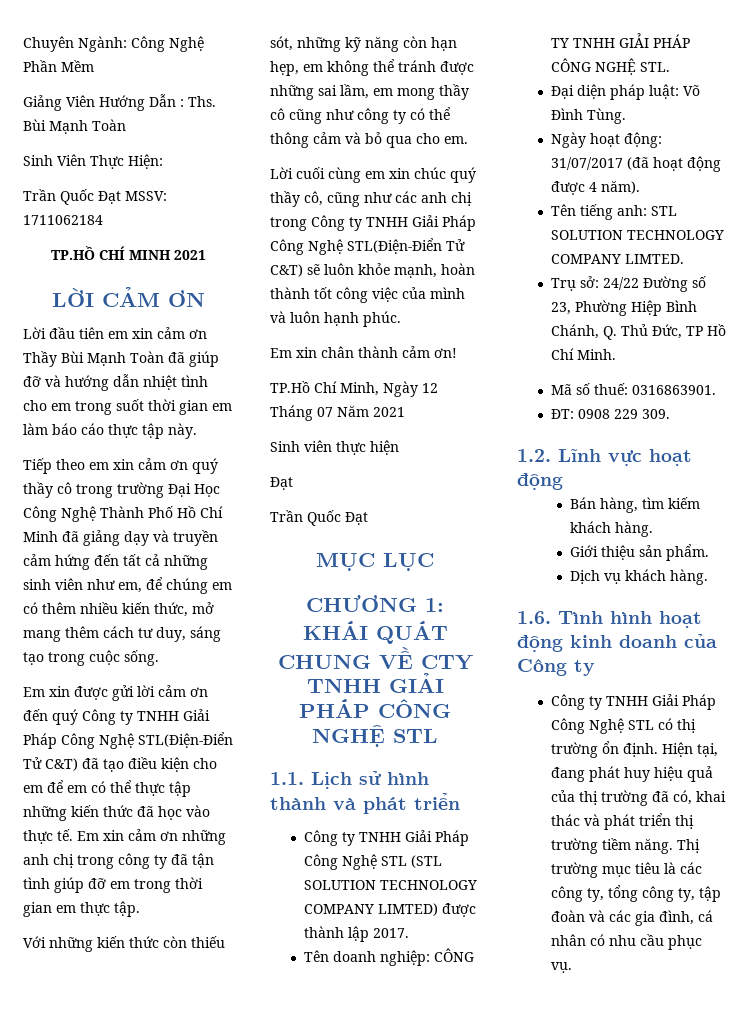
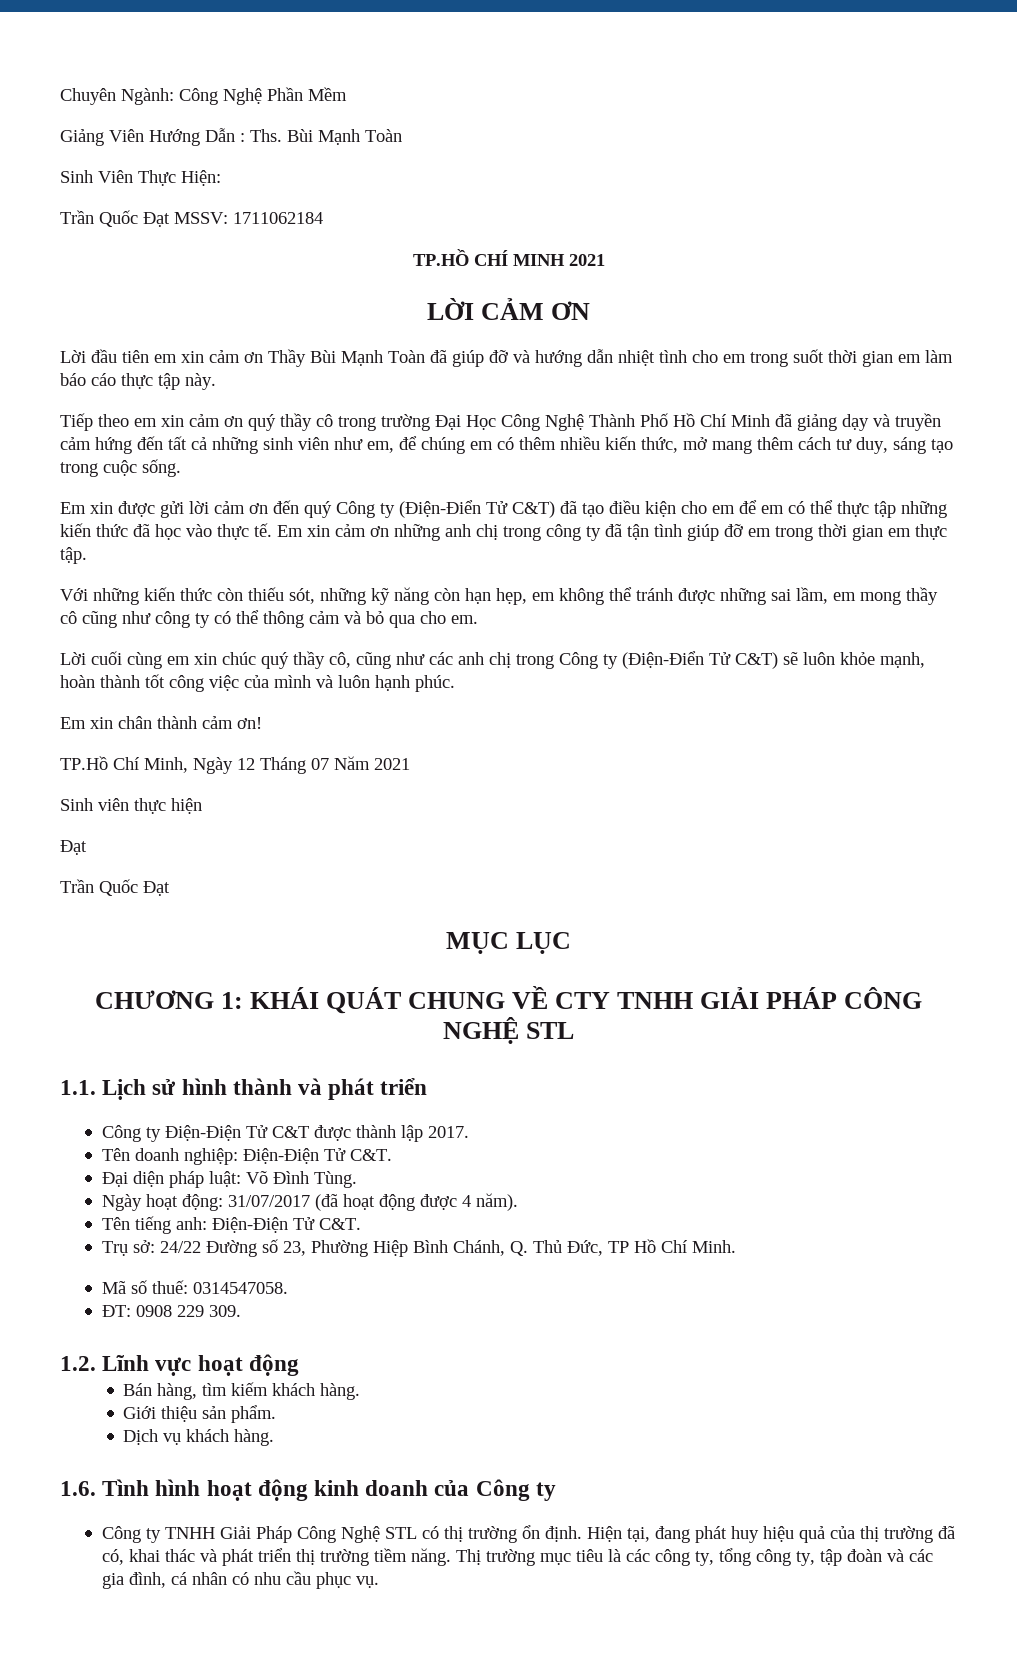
- Em xin được gửi lời cảm ơn đến quý Công ty TNHH Giải Pháp Công Nghệ STL(Điện-Điển Tử C&T) đã tạo điều kiện cho em để em có thể thực tập những kiến thức đã học vào thực tế.
+ Em xin được gửi lời cảm ơn đến quý Công ty (Điện-Điển Tử C&T) đã tạo điều kiện cho em để em có thể thực tập những kiến thức đã học vào thực tế.
- Lời cuối cùng em xin chúc quý thầy cô, cũng như các anh chị trong Công ty TNHH Giải Pháp Công Nghệ STL(Điện-Điển Tử C&T) sẽ luôn khỏe mạnh, hoàn thành tốt công việc của mình và luôn hạnh phúc.
+ Lời cuối cùng em xin chúc quý thầy cô, cũng như các anh chị trong Công ty (Điện-Điển Tử C&T) sẽ luôn khỏe mạnh, hoàn thành tốt công việc của mình và luôn hạnh phúc.
- Công ty TNHH Giải Pháp Công Nghệ STL (STL SOLUTION TECHNOLOGY COMPANY LIMTED) được thành lập 2017.
+ Công ty Điện-Điện Tử C&T được thành lập 2017.
- Tên doanh nghiệp: CÔNG TY TNHH GIẢI PHÁP CÔNG NGHỆ STL.
+ Tên doanh nghiệp: Điện-Điện Tử C&T.
- Tên tiếng anh: STL SOLUTION TECHNOLOGY COMPANY LIMTED.
+ Tên tiếng anh: Điện-Điện Tử C&T.
- Mã số thuế: 0316863901.
+ Mã số thuế: 0314547058.

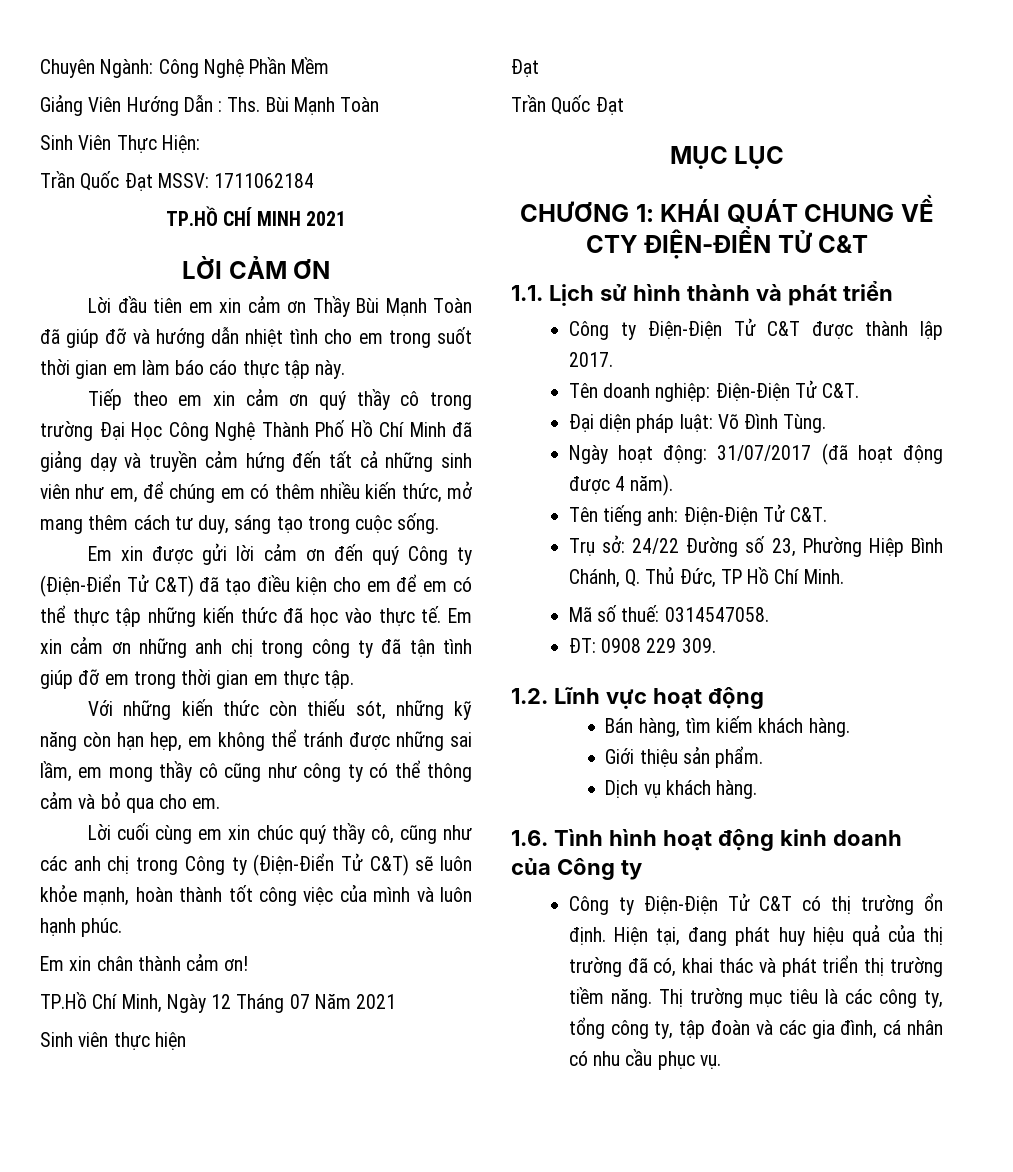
- CHƯƠNG 1: KHÁI QUÁT CHUNG VỀ CTY TNHH GIẢI PHÁP CÔNG NGHỆ STL
+ CHƯƠNG 1: KHÁI QUÁT CHUNG VỀ CTY ĐIỆN-ĐIỂN TỬ C&T
- Công ty TNHH Giải Pháp Công Nghệ STL có thị trường ổn định.
+ Công ty Điện-Điện Tử C&T có thị trường ổn định.

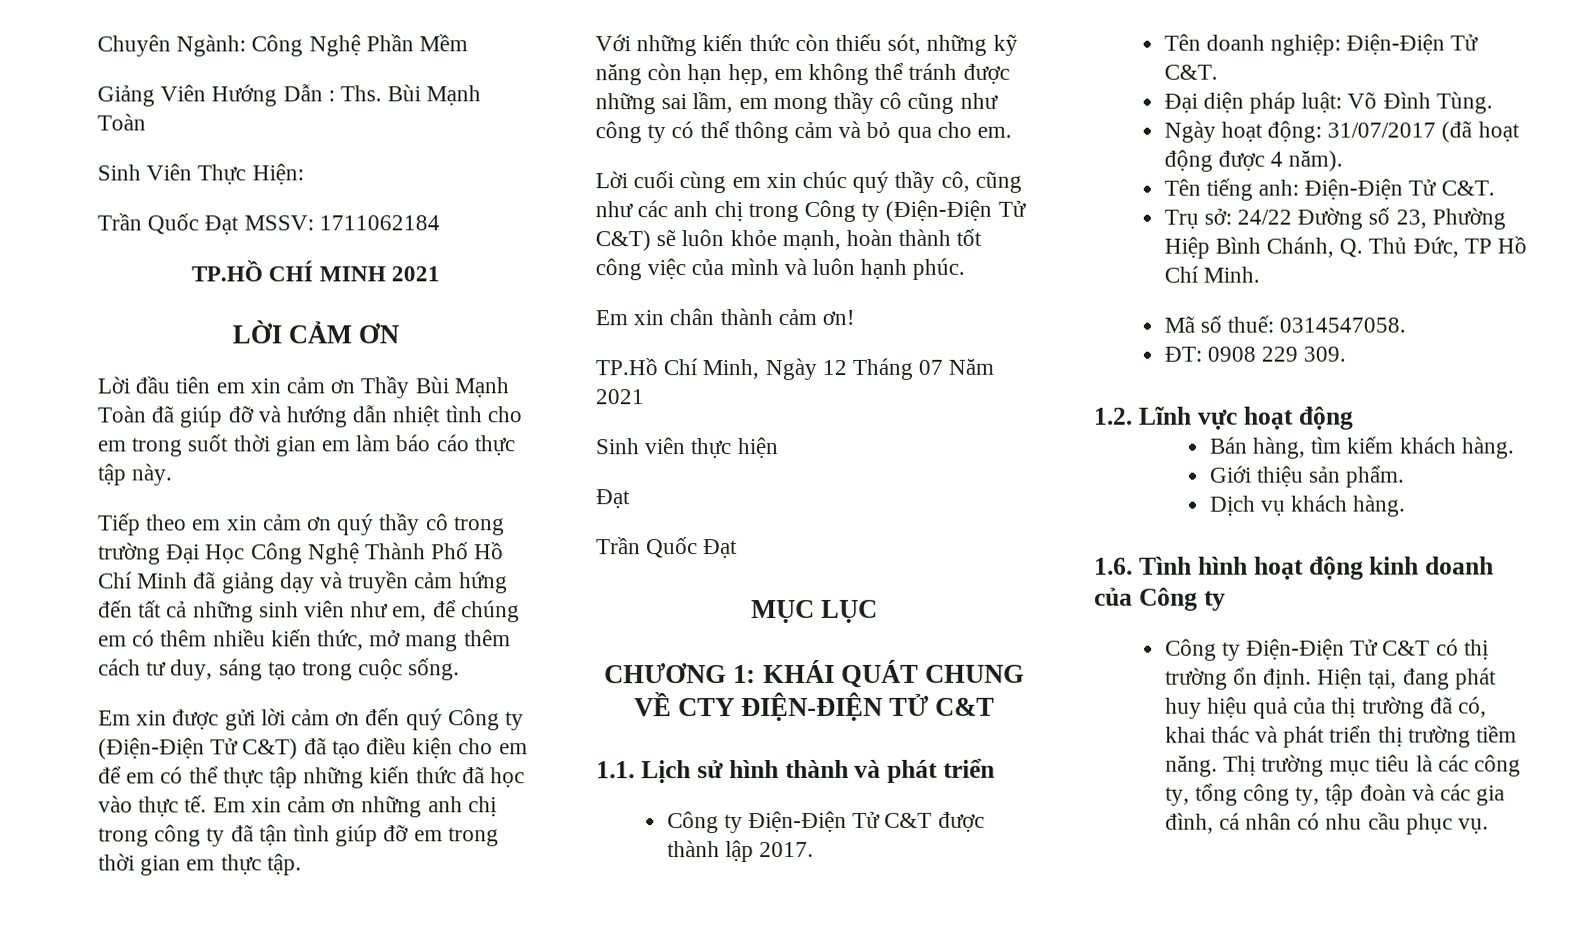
- Em xin được gửi lời cảm ơn đến quý Công ty (Điện-Điển Tử C&T) đã tạo điều kiện cho em để em có thể thực tập những kiến thức đã học vào thực tế.
+ Em xin được gửi lời cảm ơn đến quý Công ty (Điện-Điện Tử C&T) đã tạo điều kiện cho em để em có thể thực tập những kiến thức đã học vào thực tế.
- Lời cuối cùng em xin chúc quý thầy cô, cũng như các anh chị trong Công ty (Điện-Điển Tử C&T) sẽ luôn khỏe mạnh, hoàn thành tốt công việc của mình và luôn hạnh phúc.
+ Lời cuối cùng em xin chúc quý thầy cô, cũng như các anh chị trong Công ty (Điện-Điện Tử C&T) sẽ luôn khỏe mạnh, hoàn thành tốt công việc của mình và luôn hạnh phúc.
- CHƯƠNG 1: KHÁI QUÁT CHUNG VỀ CTY ĐIỆN-ĐIỂN TỬ C&T
+ CHƯƠNG 1: KHÁI QUÁT CHUNG VỀ CTY ĐIỆN-ĐIỆN TỬ C&T

